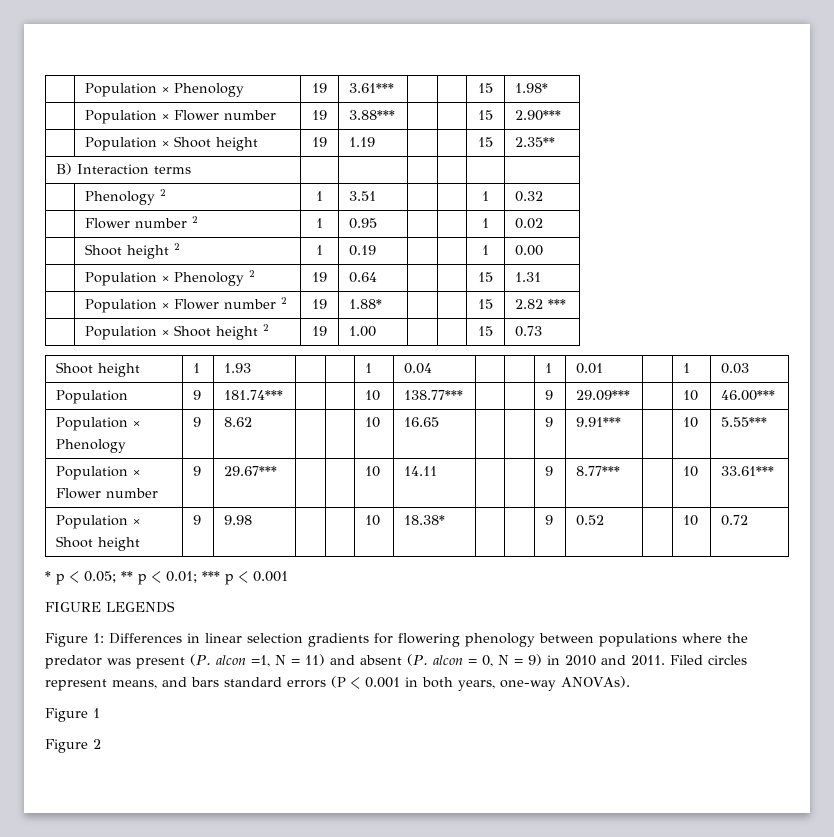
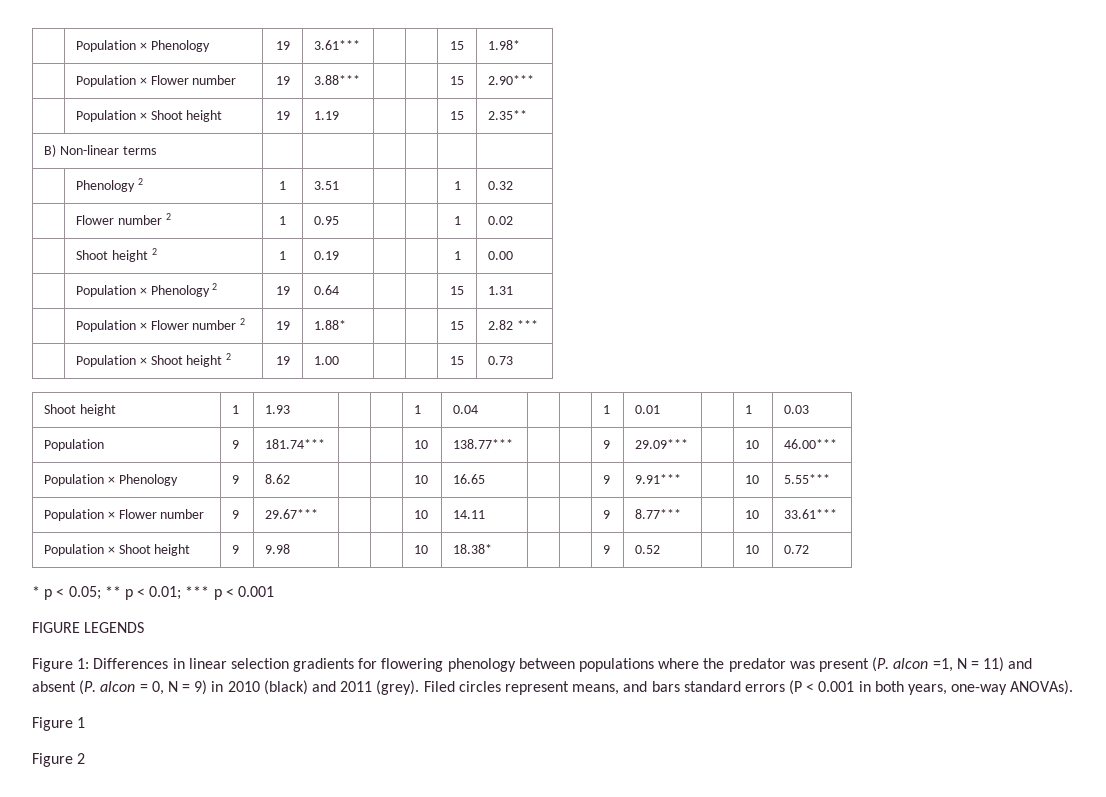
- B) Interaction terms | | | | | |
+ B) Non-linear terms | | | | | |
- Figure 1: Differences in linear selection gradients for flowering phenology between populations where the predator was present (P. alcon =1, N = 11) and absent (P. alcon = 0, N = 9) in 2010 and 2011.
+ Figure 1: Differences in linear selection gradients for flowering phenology between populations where the predator was present (P. alcon =1, N = 11) and absent (P. alcon = 0, N = 9) in 2010 (black) and 2011 (grey).

